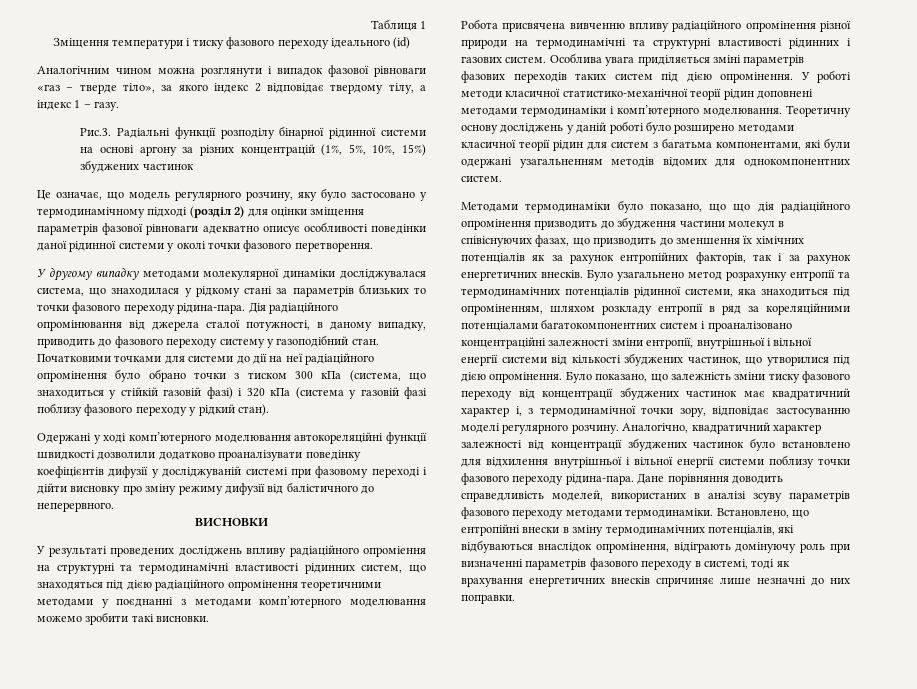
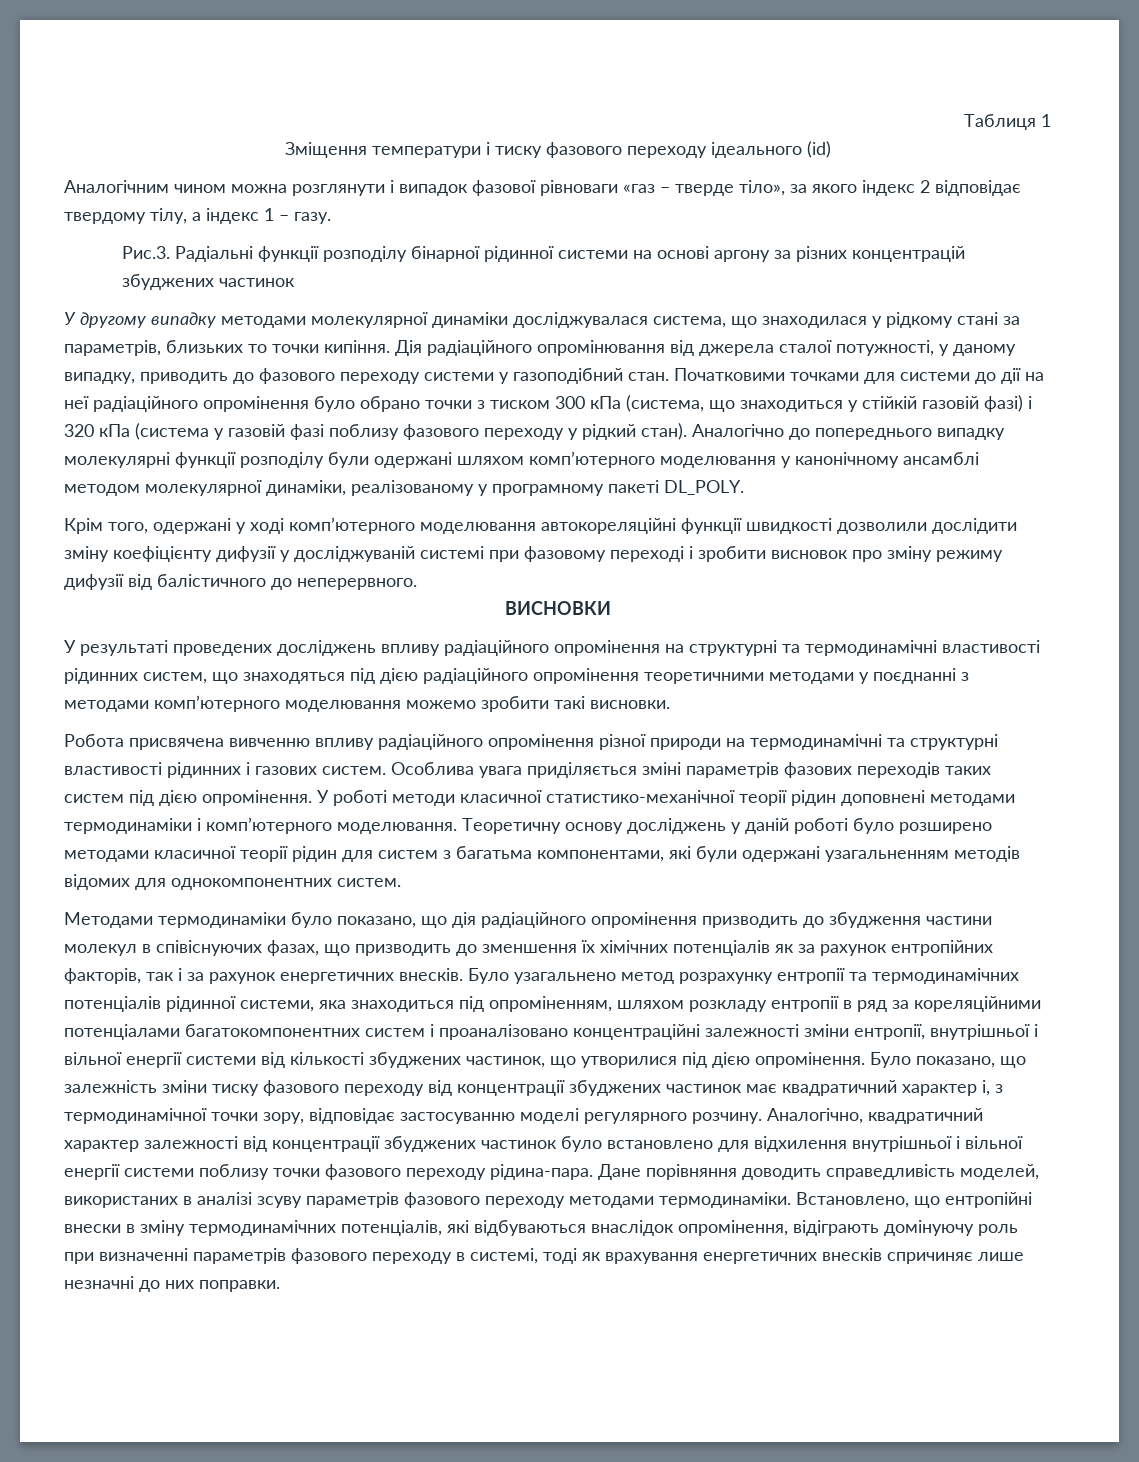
- Рис.3. Радіальні функції розподілу бінарної рідинної системи на основі аргону за різних концентрацій (1%, 5%, 10%, 15%) збуджених частинок
- Це означає, що модель регулярного розчину, яку було застосовано у термодинамічному підході (розділ 2) для оцінки зміщення параметрів фазової рівноваги адекватно описує особливості поведінки даної рідинної системи у околі точки фазового перетворення.
+ Рис.3. Радіальні функції розподілу бінарної рідинної системи на основі аргону за різних концентрацій збуджених частинок
- У другому випадку методами молекулярної динаміки досліджувалася система, що знаходилася у рідкому стані за параметрів близьких то точки фазового переходу рідина-пара.
+ У другому випадку методами молекулярної динаміки досліджувалася система, що знаходилася у рідкому стані за параметрів, близьких то точки кипіння.
- Дія радіаційного опромінювання від джерела сталої потужності, в даному випадку, приводить до фазового переходу систему у газоподібний стан.
+ Дія радіаційного опромінювання від джерела сталої потужності, у даному випадку, приводить до фазового переходу системи у газоподібний стан.
- Початковими точками для системи до дії на неї радіаційного опромінення було обрано точки з тиском 300 кПа (система, що знаходиться у стійкій газовій фазі) і 320 кПа (система у газовій фазі поблизу фазового переходу у рідкий стан).
- Одержані у ході комп’ютерного моделювання автокореляційні функції швидкості дозволили додатково проаналізувати поведінку коефіцієнтів дифузії у досліджуваній системі при фазовому переході і дійти висновку про зміну режиму дифузії від балістичного до неперервного.
+ Початковими точками для системи до дії на неї радіаційного опромінення було обрано точки з тиском 300 кПа (система, що знаходиться у стійкій газовій фазі) і 320 кПа (система у газовій фазі поблизу фазового переходу у рідкий стан). Аналогічно до попереднього випадку молекулярні функції розподілу були одержані шляхом комп’ютерного моделювання у канонічному ансамблі методом молекулярної динаміки, реалізованому у програмному пакеті DL_POLY.
+ Крім того, одержані у ході комп’ютерного моделювання автокореляційні функції швидкості дозволили дослідити зміну коефіцієнту дифузії у досліджуваній системі при фазовому переході і зробити висновок про зміну режиму дифузії від балістичного до неперервного.
- У результаті проведених досліджень впливу радіаційного опроміення на структурні та термодинамічні властивості рідинних систем, що знаходяться під дією радіаційного опромінення теоретичними методами у поєднанні з методами комп’ютерного моделювання можемо зробити такі висновки.
+ У результаті проведених досліджень впливу радіаційного опромінення на структурні та термодинамічні властивості рідинних систем, що знаходяться під дією радіаційного опромінення теоретичними методами у поєднанні з методами комп’ютерного моделювання можемо зробити такі висновки.
- Методами термодинаміки було показано, що що дія радіаційного опромінення призводить до збудження частини молекул в співіснуючих фазах, що призводить до зменшення їх хімічних потенціалів як за рахунок ентропійних факторів, так і за рахунок енергетичних внесків.
+ Методами термодинаміки було показано, що дія радіаційного опромінення призводить до збудження частини молекул в співіснуючих фазах, що призводить до зменшення їх хімічних потенціалів як за рахунок ентропійних факторів, так і за рахунок енергетичних внесків.

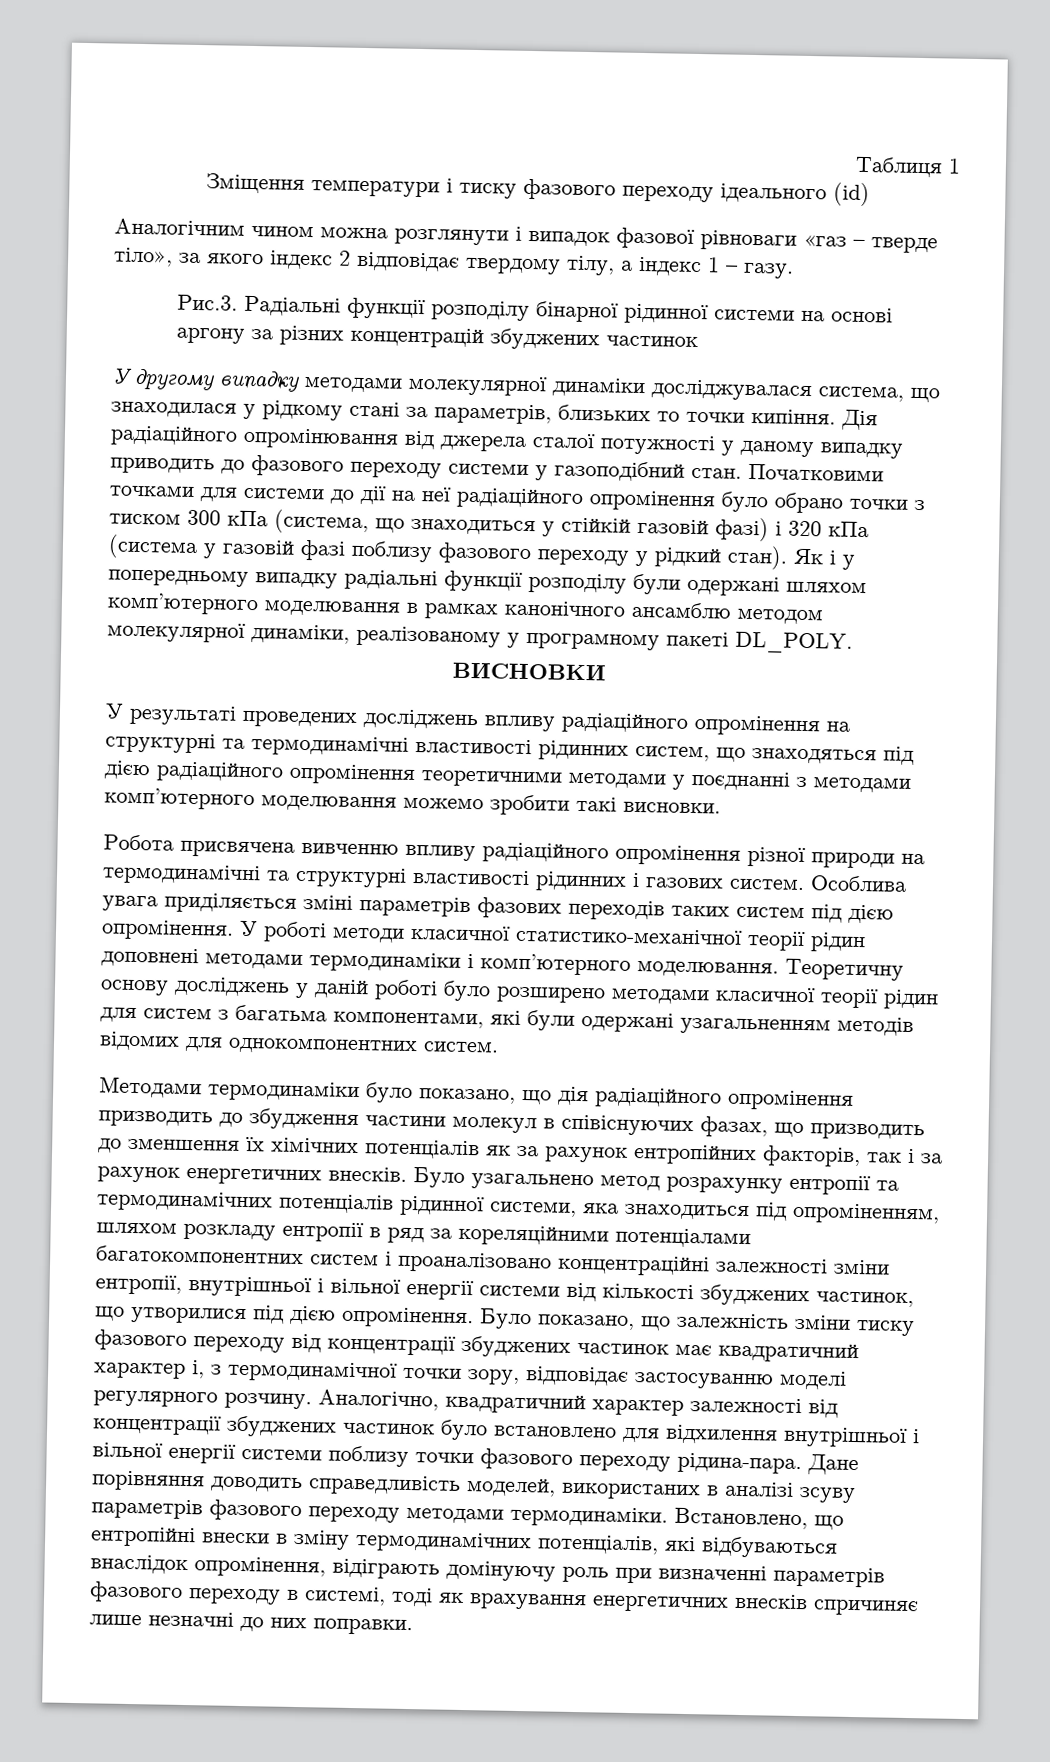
- Дія радіаційного опромінювання від джерела сталої потужності, у даному випадку, приводить до фазового переходу системи у газоподібний стан.
+ Дія радіаційного опромінювання від джерела сталої потужності у даному випадку приводить до фазового переходу системи у газоподібний стан.
- Аналогічно до попереднього випадку молекулярні функції розподілу були одержані шляхом комп’ютерного моделювання у канонічному ансамблі методом молекулярної динаміки, реалізованому у програмному пакеті DL_POLY.
+ Як і у попередньому випадку радіальні функції розподілу були одержані шляхом комп’ютерного моделювання в рамках канонічного ансамблю методом молекулярної динаміки, реалізованому у програмному пакеті DL_POLY.
- Крім того, одержані у ході комп’ютерного моделювання автокореляційні функції швидкості дозволили дослідити зміну коефіцієнту дифузії у досліджуваній системі при фазовому переході і зробити висновок про зміну режиму дифузії від балістичного до неперервного.

